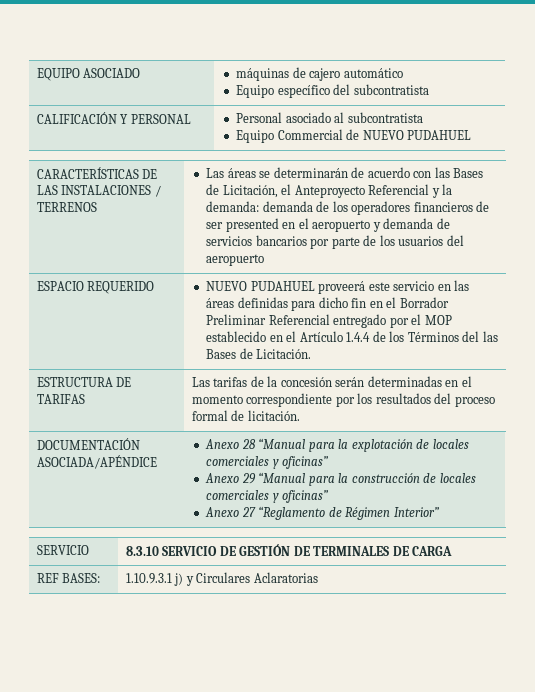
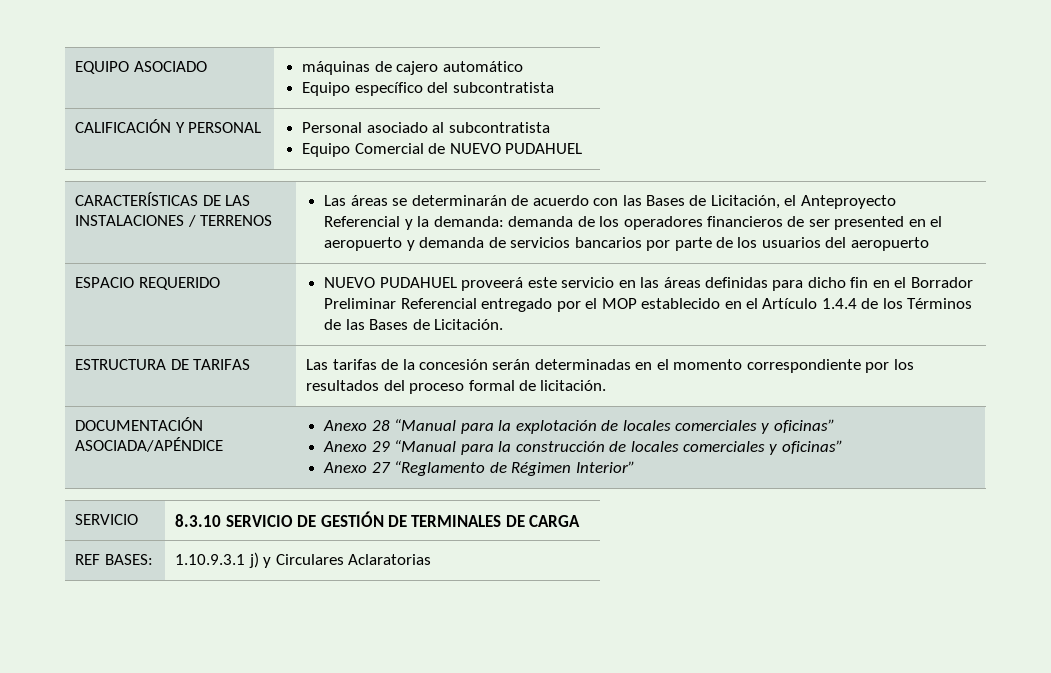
  CALIFICACIÓN Y PERSONAL | Personal asociado al subcontratista
- Equipo Commercial de NUEVO PUDAHUEL
+ Equipo Comercial de NUEVO PUDAHUEL
- ESPACIO REQUERIDO | NUEVO PUDAHUEL proveerá este servicio en las áreas definidas para dicho fin en el Borrador Preliminar Referencial entregado por el MOP establecido en el Artículo 1.4.4 de los Términos del las Bases de Licitación.
+ ESPACIO REQUERIDO | NUEVO PUDAHUEL proveerá este servicio en las áreas definidas para dicho fin en el Borrador Preliminar Referencial entregado por el MOP establecido en el Artículo 1.4.4 de los Términos de las Bases de Licitación.

